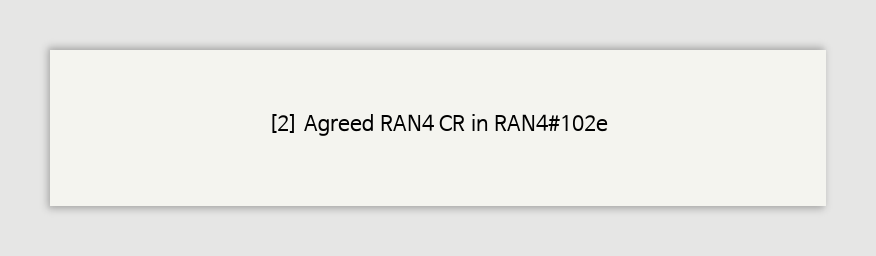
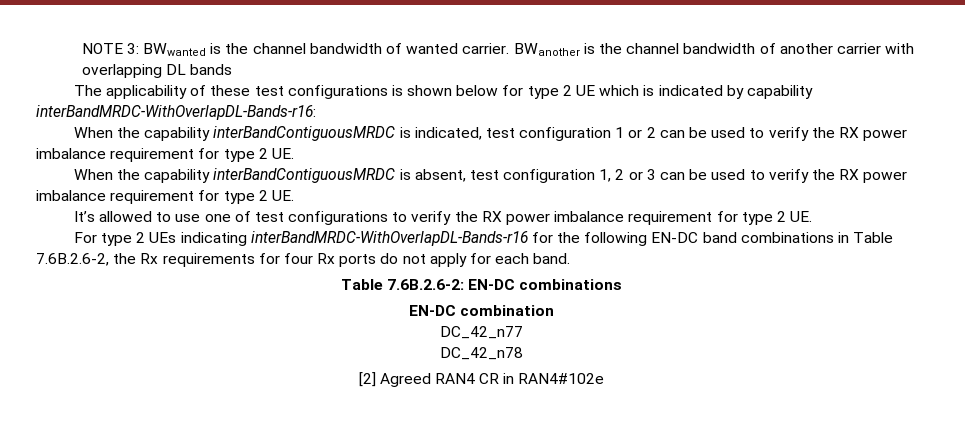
+ NOTE 3: BWwanted is the channel bandwidth of wanted carrier. BWanother is the channel bandwidth of another carrier with overlapping DL bands
+ The applicability of these test configurations is shown below for type 2 UE which is indicated by capability interBandMRDC-WithOverlapDL-Bands-r16:
+ When the capability interBandContiguousMRDC is indicated, test configuration 1 or 2 can be used to verify the RX power imbalance requirement for type 2 UE.
+ When the capability interBandContiguousMRDC is absent, test configuration 1, 2 or 3 can be used to verify the RX power imbalance requirement for type 2 UE.
+ It’s allowed to use one of test configurations to verify the RX power imbalance requirement for type 2 UE.
+ For type 2 UEs indicating interBandMRDC-WithOverlapDL-Bands-r16 for the following EN-DC band combinations in Table 7.6B.2.6-2, the Rx requirements for four Rx ports do not apply for each band.
+ Table 7.6B.2.6-2: EN-DC combinations
+ EN-DC combination
+ DC_42_n77
+ DC_42_n78

